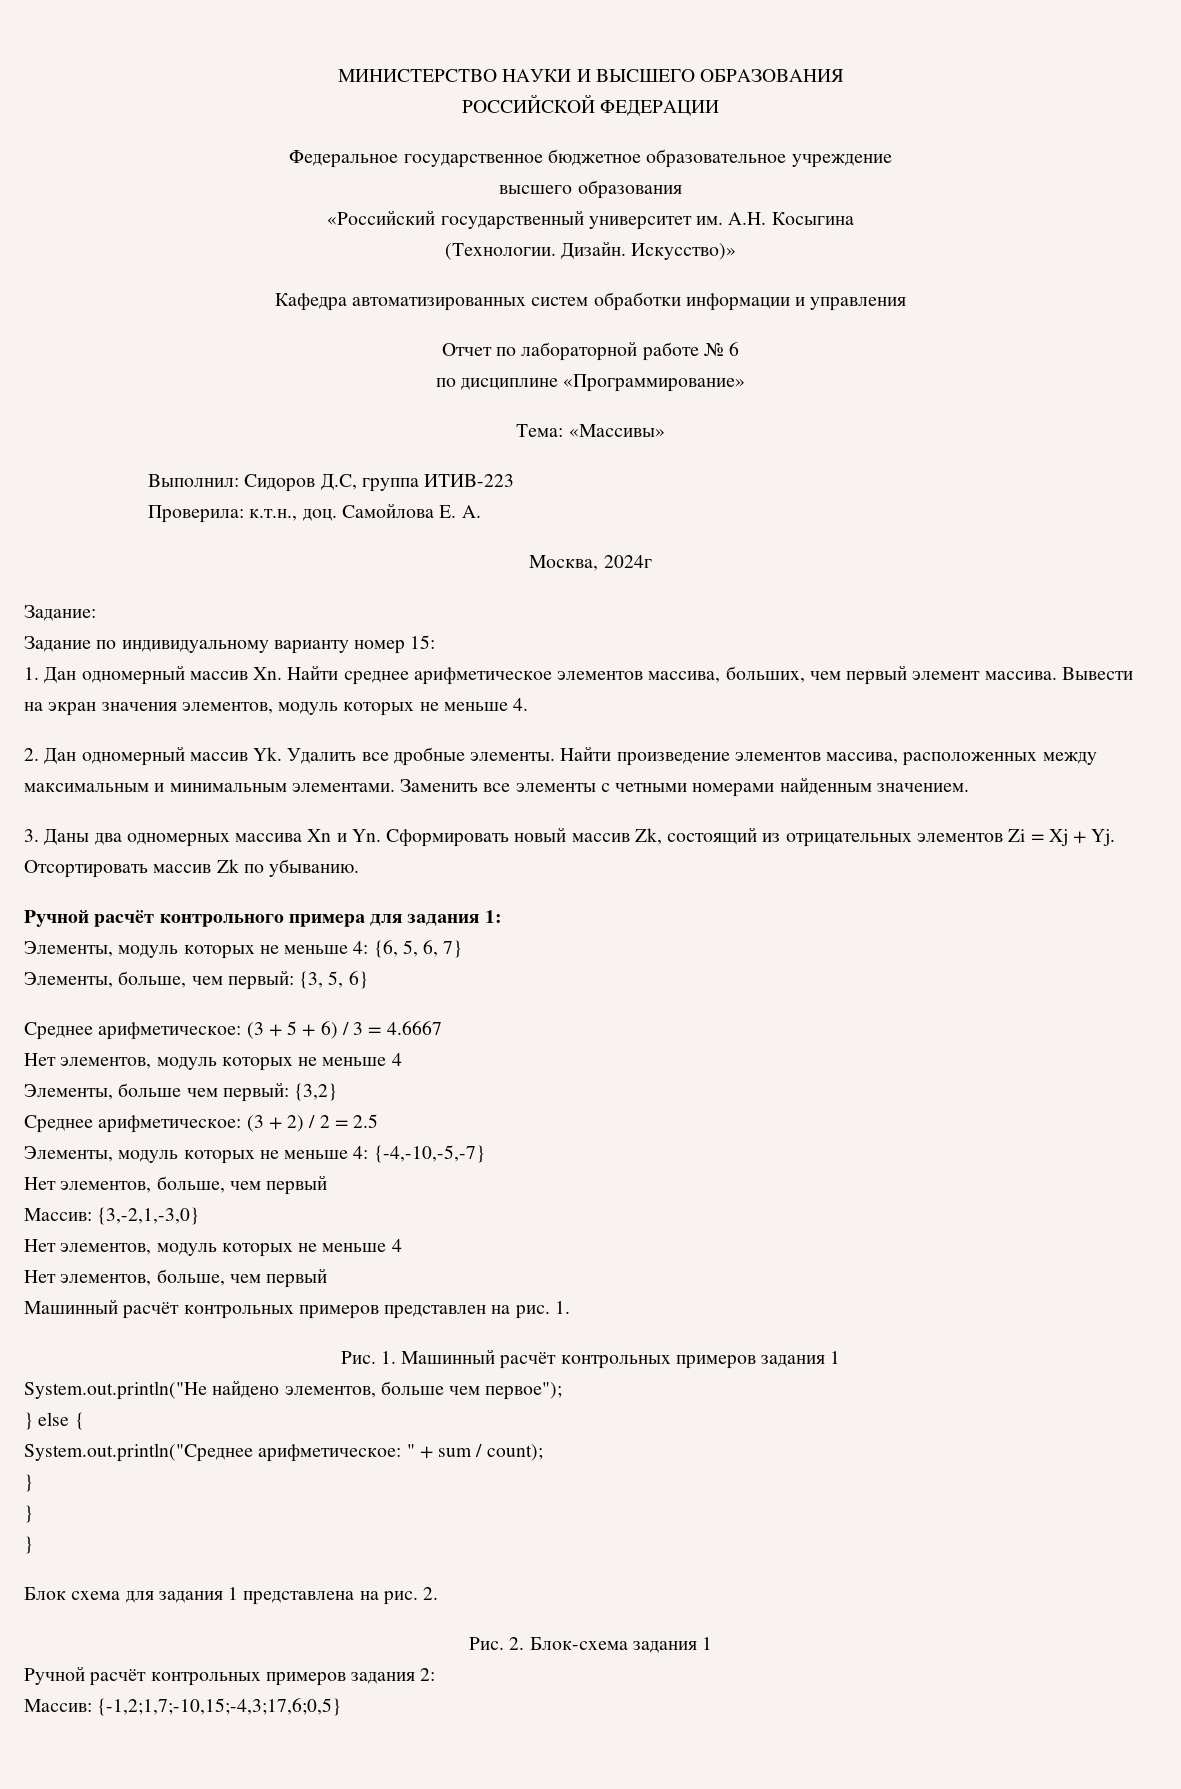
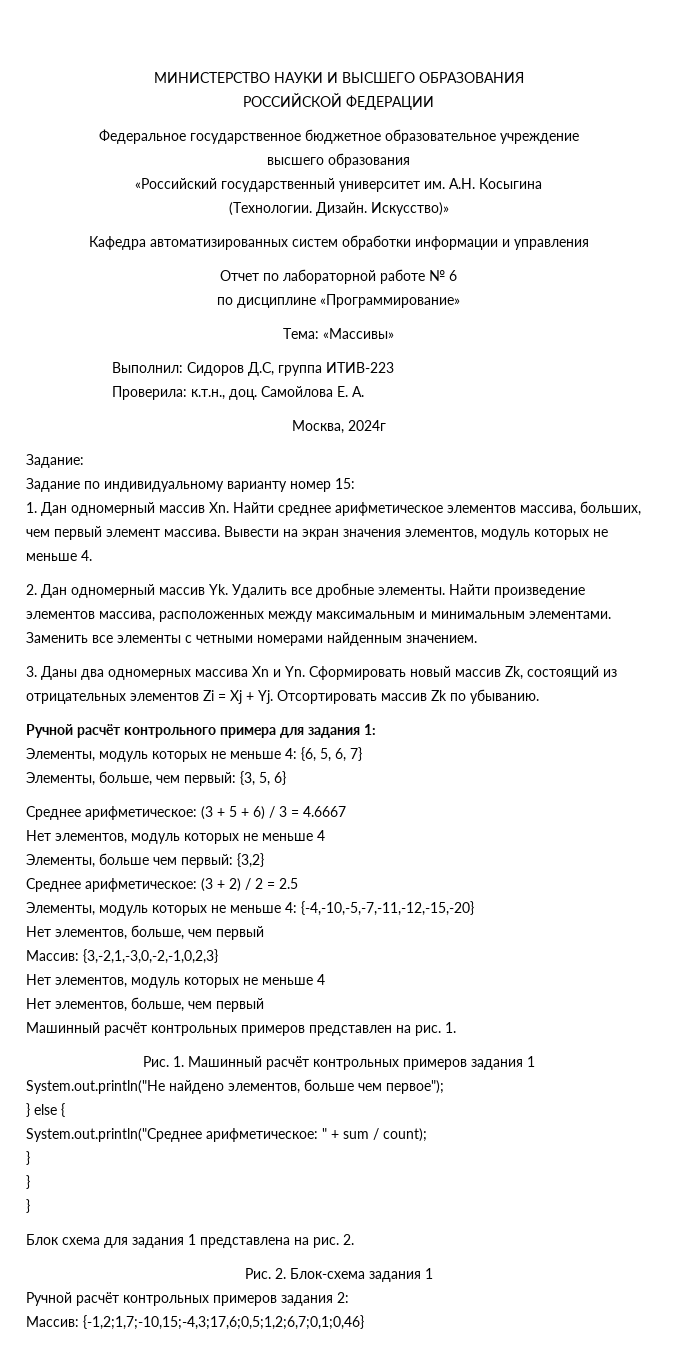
- Элементы, модуль которых не меньше 4: {-4,-10,-5,-7}
+ Элементы, модуль которых не меньше 4: {-4,-10,-5,-7,-11,-12,-15,-20}
- Массив: {3,-2,1,-3,0}
+ Массив: {3,-2,1,-3,0,-2,-1,0,2,3}
- Массив: {-1,2;1,7;-10,15;-4,3;17,6;0,5}
+ Массив: {-1,2;1,7;-10,15;-4,3;17,6;0,5;1,2;6,7;0,1;0,46}

